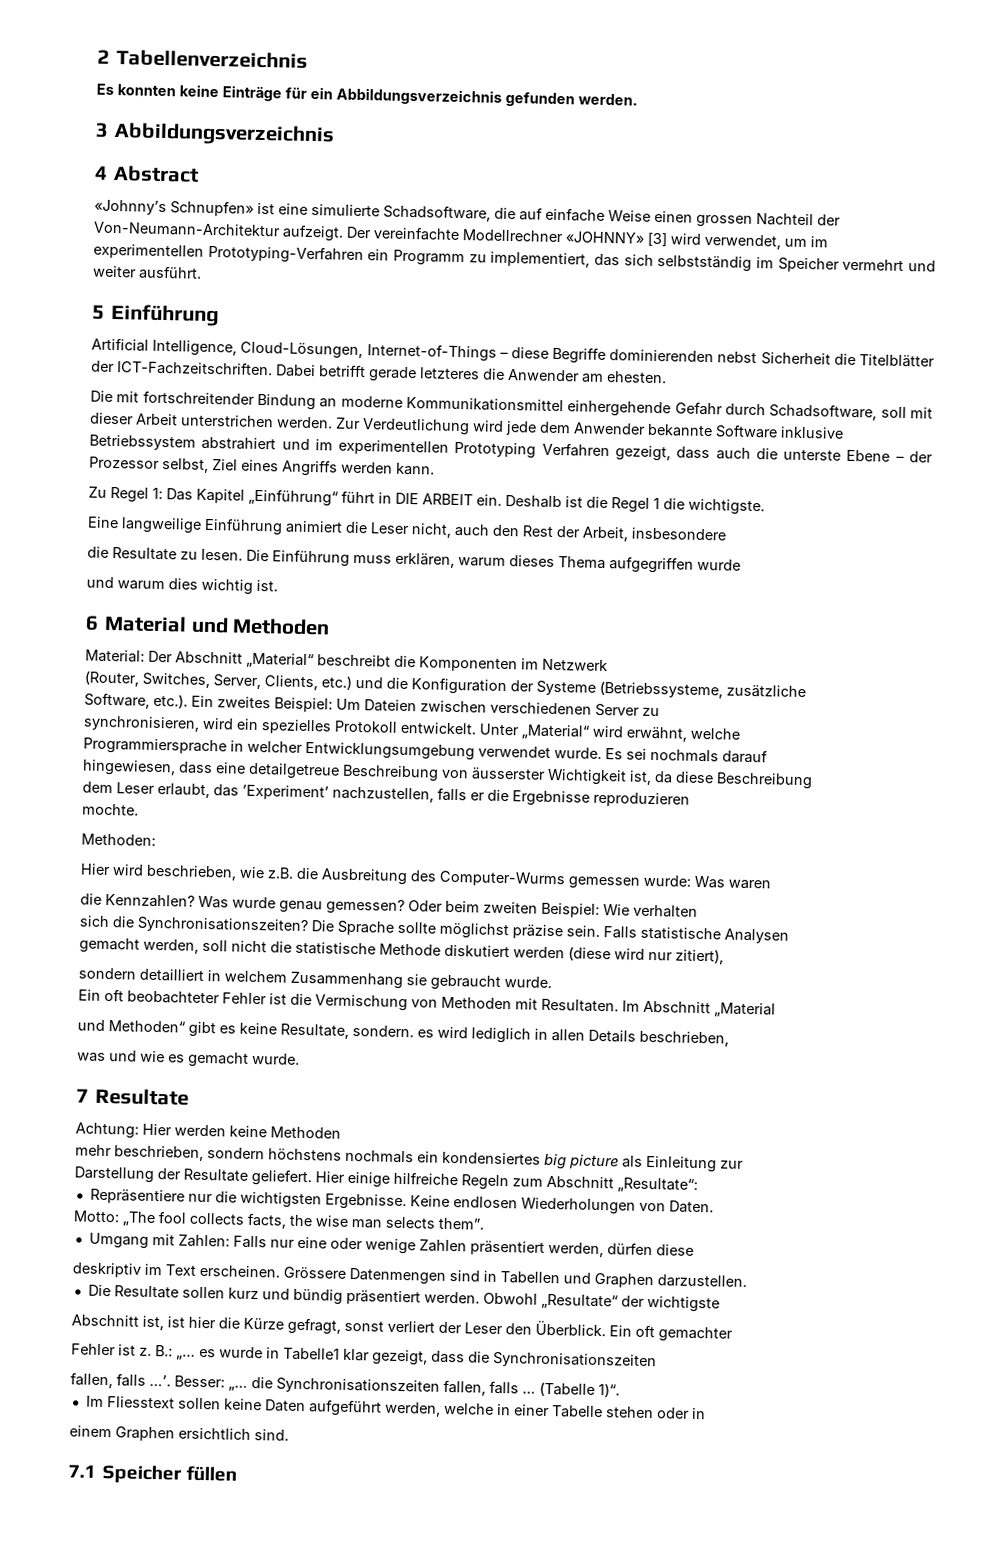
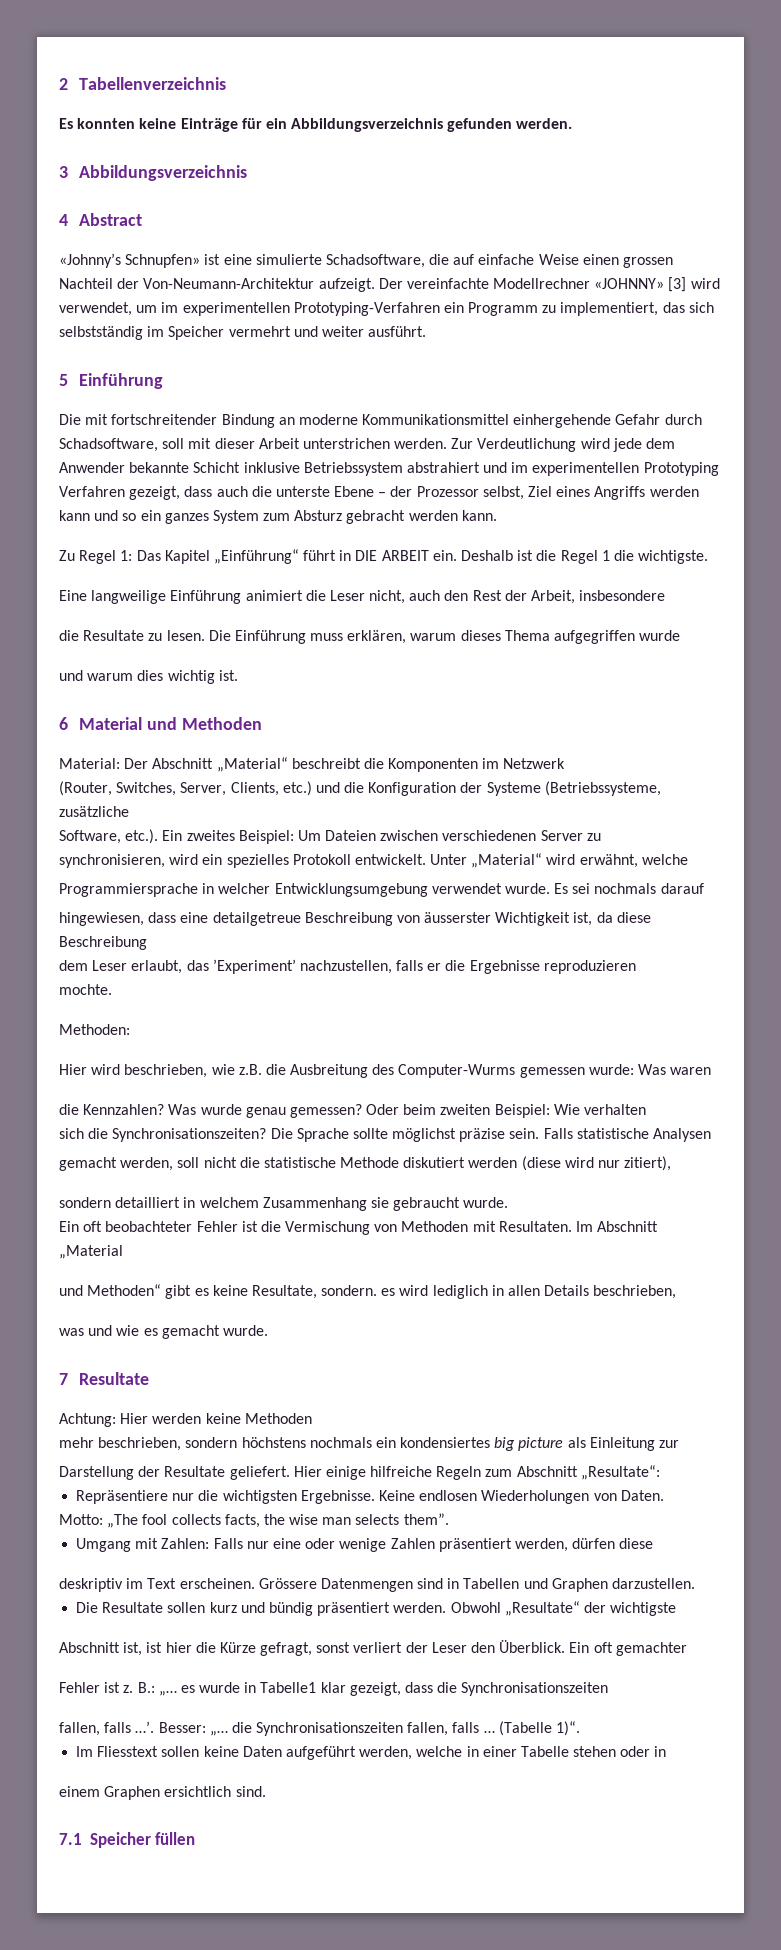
- Artificial Intelligence, Cloud-Lösungen, Internet-of-Things – diese Begriffe dominierenden nebst Sicherheit die Titelblätter der ICT-Fachzeitschriften. Dabei betrifft gerade letzteres die Anwender am ehesten.
- Zur Verdeutlichung wird jede dem Anwender bekannte Software inklusive Betriebssystem abstrahiert und im experimentellen Prototyping Verfahren gezeigt, dass auch die unterste Ebene – der Prozessor selbst, Ziel eines Angriffs werden kann.
+ Zur Verdeutlichung wird jede dem Anwender bekannte Schicht inklusive Betriebssystem abstrahiert und im experimentellen Prototyping Verfahren gezeigt, dass auch die unterste Ebene – der Prozessor selbst, Ziel eines Angriffs werden kann und so ein ganzes System zum Absturz gebracht werden kann.

